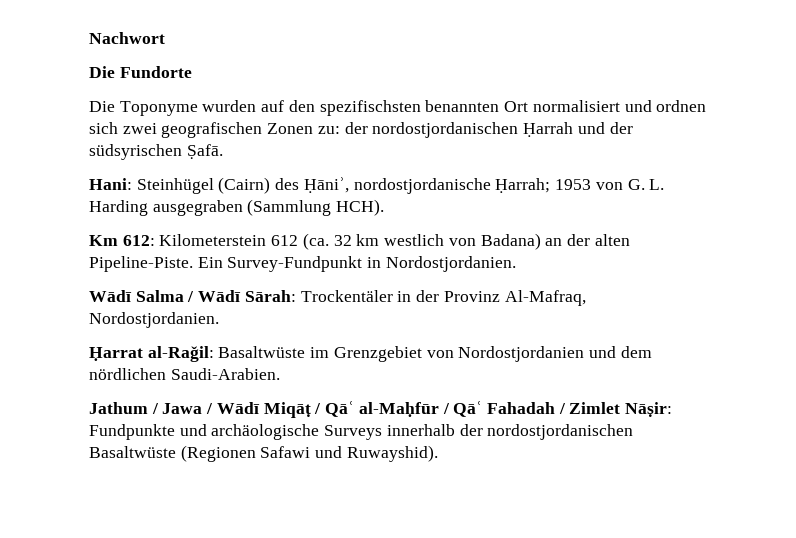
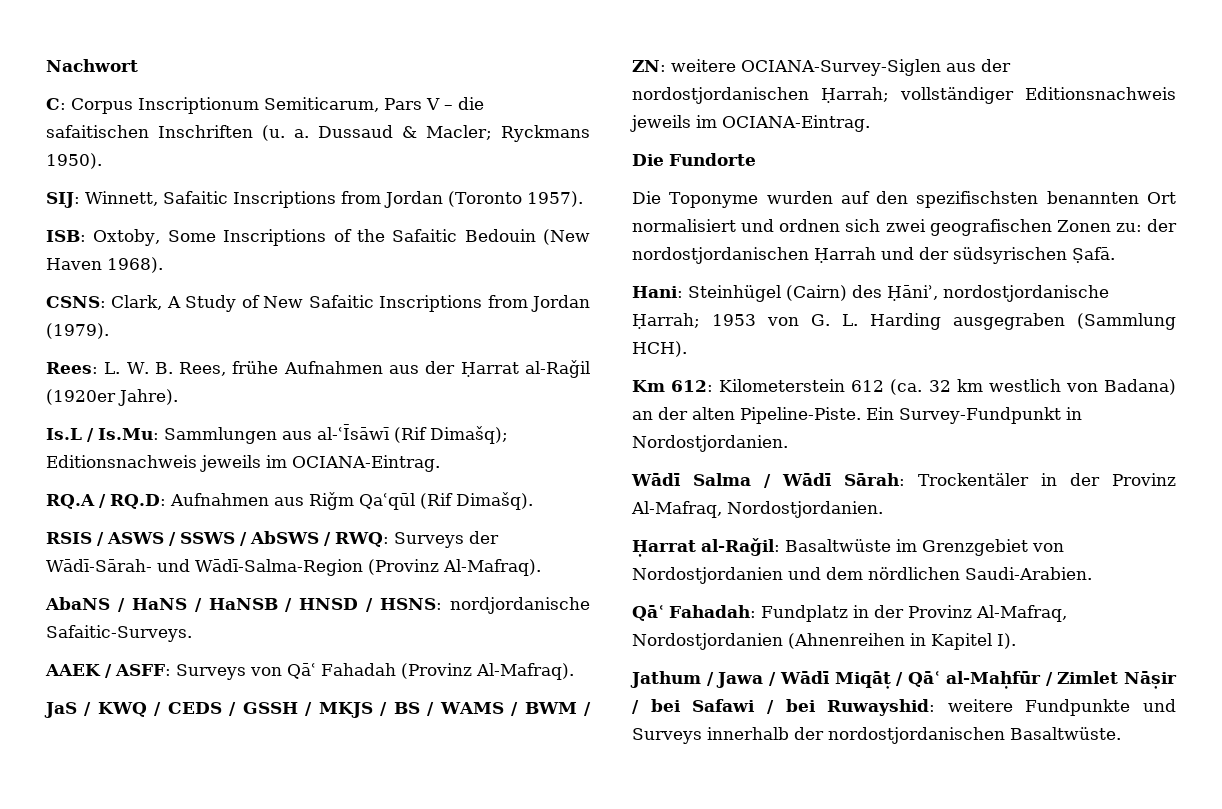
+ C: Corpus Inscriptionum Semiticarum, Pars V – die safaitischen Inschriften (u. a. Dussaud & Macler; Ryckmans 1950).
+ SIJ: Winnett, Safaitic Inscriptions from Jordan (Toronto 1957).
+ ISB: Oxtoby, Some Inscriptions of the Safaitic Bedouin (New Haven 1968).
+ CSNS: Clark, A Study of New Safaitic Inscriptions from Jordan (1979).
+ Rees: L. W. B. Rees, frühe Aufnahmen aus der Ḥarrat al-Raǧil (1920er Jahre).
+ Is.L / Is.Mu: Sammlungen aus al-ʿĪsāwī (Rif Dimašq); Editionsnachweis jeweils im OCIANA-Eintrag.
+ RQ.A / RQ.D: Aufnahmen aus Riǧm Qaʿqūl (Rif Dimašq).
+ RSIS / ASWS / SSWS / AbSWS / RWQ: Surveys der Wādī-Sārah- und Wādī-Salma-Region (Provinz Al-Mafraq).
+ AbaNS / HaNS / HaNSB / HNSD / HSNS: nordjordanische Safaitic-Surveys.
+ AAEK / ASFF: Surveys von Qāʿ Fahadah (Provinz Al-Mafraq).
+ JaS / KWQ / CEDS / GSSH / MKJS / BS / WAMS / BWM / ZN: weitere OCIANA-Survey-Siglen aus der nordostjordanischen Ḥarrah; vollständiger Editionsnachweis jeweils im OCIANA-Eintrag.
+ Qāʿ Fahadah: Fundplatz in der Provinz Al-Mafraq, Nordostjordanien (Ahnenreihen in Kapitel I).
- Jathum / Jawa / Wādī Miqāṭ / Qāʿ al-Maḥfūr / Qāʿ Fahadah / Zimlet Nāṣir: Fundpunkte und archäologische Surveys innerhalb der nordostjordanischen Basaltwüste (Regionen Safawi und Ruwayshid).
+ Jathum / Jawa / Wādī Miqāṭ / Qāʿ al-Maḥfūr / Zimlet Nāṣir / bei Safawi / bei Ruwayshid: weitere Fundpunkte und Surveys innerhalb der nordostjordanischen Basaltwüste.

